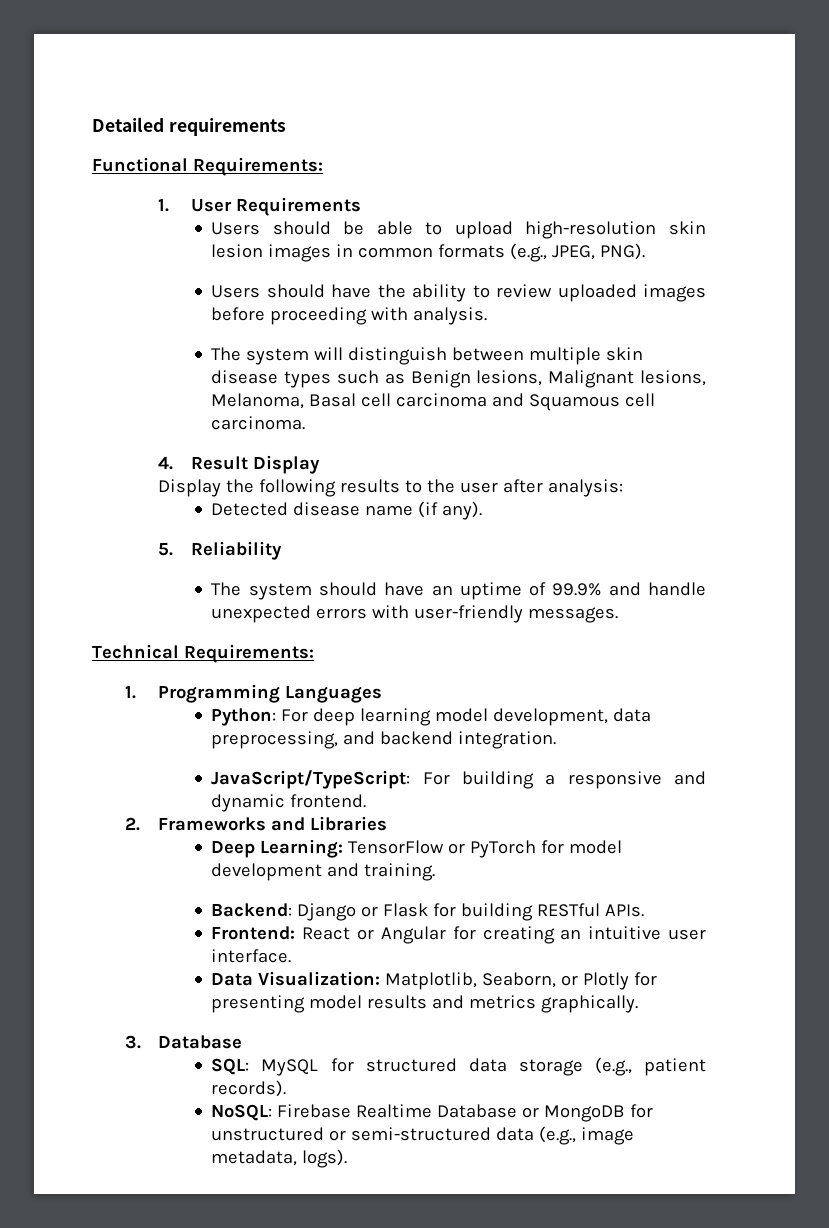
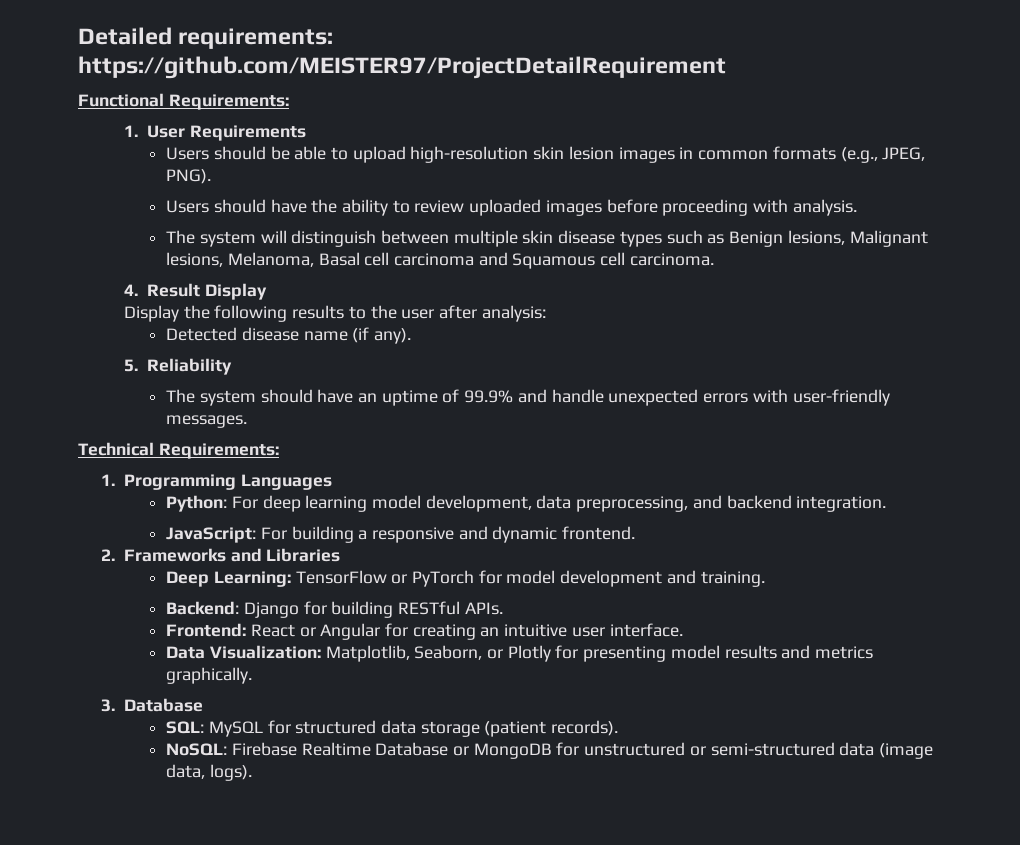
- Detailed requirements
+ Detailed requirements: https://github.com/MEISTER97/ProjectDetailRequirement
- JavaScript/TypeScript: For building a responsive and dynamic frontend.
+ JavaScript: For building a responsive and dynamic frontend.
- Backend: Django or Flask for building RESTful APIs.
+ Backend: Django for building RESTful APIs.
- SQL: MySQL for structured data storage (e.g., patient records).
+ SQL: MySQL for structured data storage (patient records).
- NoSQL: Firebase Realtime Database or MongoDB for unstructured or semi-structured data (e.g., image metadata, logs).
+ NoSQL: Firebase Realtime Database or MongoDB for unstructured or semi-structured data (image data, logs).

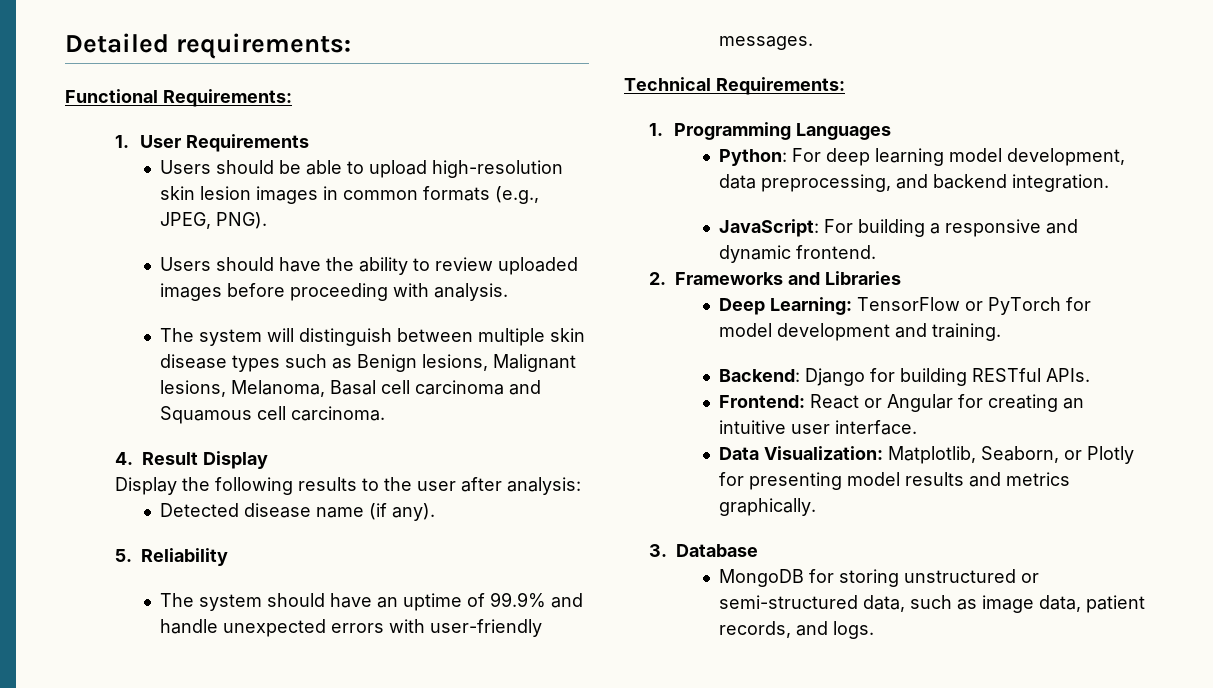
- Detailed requirements: https://github.com/MEISTER97/ProjectDetailRequirement
+ Detailed requirements:
- SQL: MySQL for structured data storage (patient records).
- NoSQL: Firebase Realtime Database or MongoDB for unstructured or semi-structured data (image data, logs).
+ MongoDB for storing unstructured or semi-structured data, such as image data, patient records, and logs.

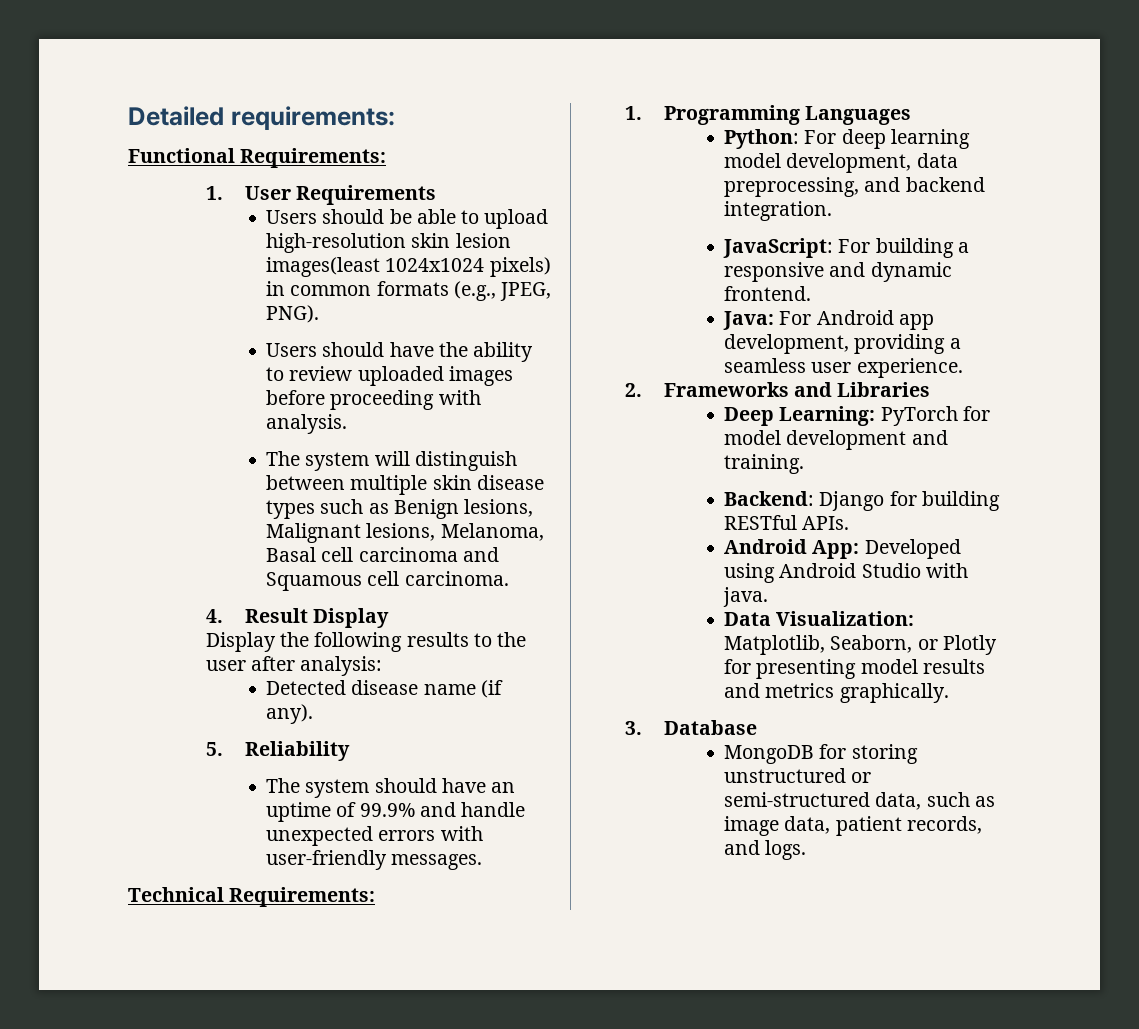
- Users should be able to upload high-resolution skin lesion images in common formats (e.g., JPEG, PNG).
+ Users should be able to upload high-resolution skin lesion images(least 1024x1024 pixels) in common formats (e.g., JPEG, PNG).
+ Java: For Android app development, providing a seamless user experience.
- Deep Learning: TensorFlow or PyTorch for model development and training.
+ Deep Learning: PyTorch for model development and training.
- Frontend: React or Angular for creating an intuitive user interface.
+ Android App: Developed using Android Studio with java.

